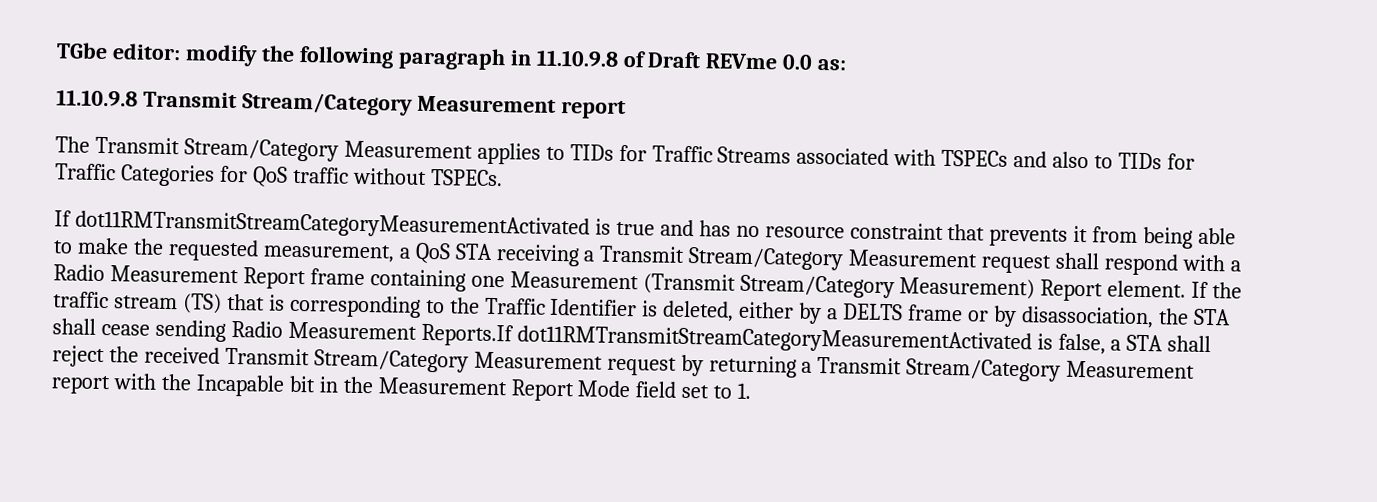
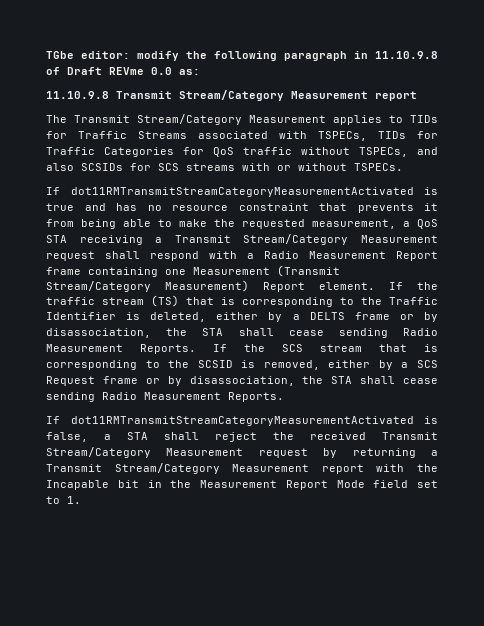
- The Transmit Stream/Category Measurement applies to TIDs for Traffic Streams associated with TSPECs and also to TIDs for Traffic Categories for QoS traffic without TSPECs.
+ The Transmit Stream/Category Measurement applies to TIDs for Traffic Streams associated with TSPECs, TIDs for Traffic Categories for QoS traffic without TSPECs, and also SCSIDs for SCS streams with or without TSPECs.
- If the traffic stream (TS) that is corresponding to the Traffic Identifier is deleted, either by a DELTS frame or by disassociation, the STA shall cease sending Radio Measurement Reports.If dot11RMTransmitStreamCategoryMeasurementActivated is false, a STA shall reject the received Transmit Stream/Category Measurement request by returning a Transmit Stream/Category Measurement report with the Incapable bit in the Measurement Report Mode field set to 1.
+ If the traffic stream (TS) that is corresponding to the Traffic Identifier is deleted, either by a DELTS frame or by disassociation, the STA shall cease sending Radio Measurement Reports. If the SCS stream that is corresponding to the SCSID is removed, either by a SCS Request frame or by disassociation, the STA shall cease sending Radio Measurement Reports.
+ If dot11RMTransmitStreamCategoryMeasurementActivated is false, a STA shall reject the received Transmit Stream/Category Measurement request by returning a Transmit Stream/Category Measurement report with the Incapable bit in the Measurement Report Mode field set to 1.

